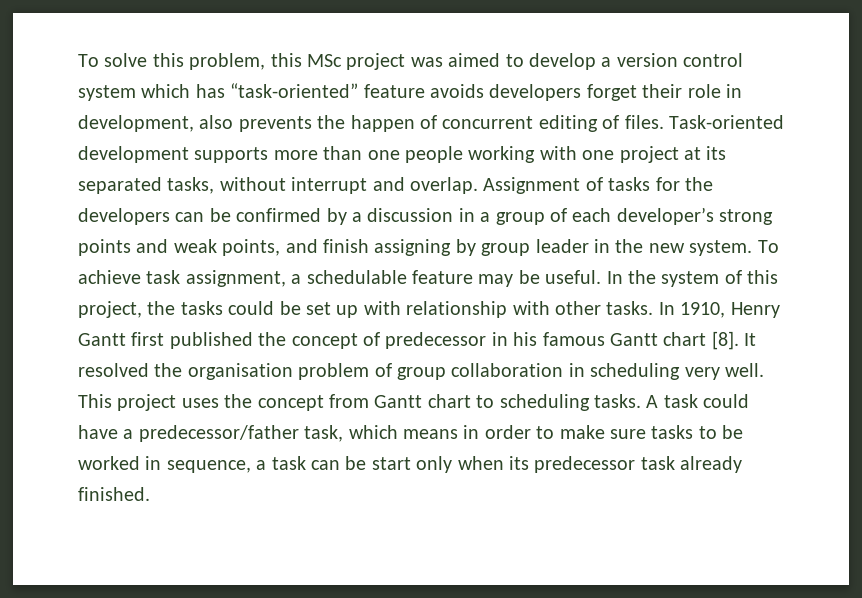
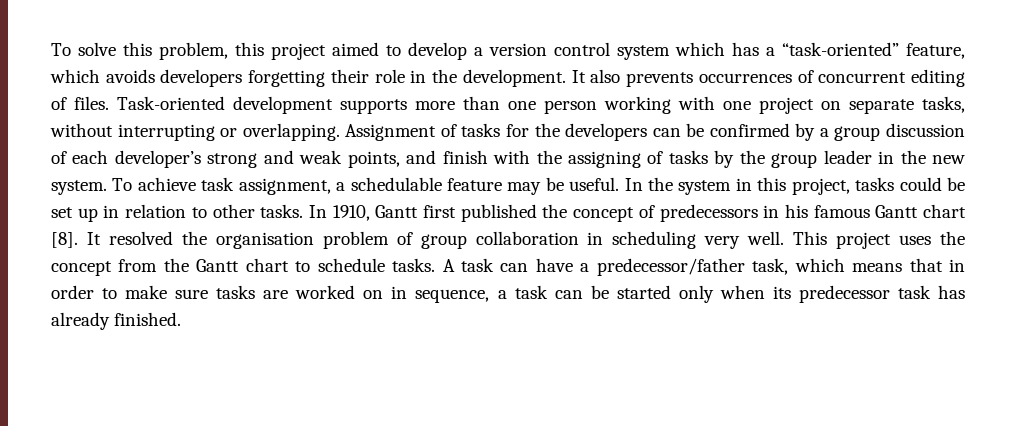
- To solve this problem, this MSc project was aimed to develop a version control system which has “task-oriented” feature avoids developers forget their role in development, also prevents the happen of concurrent editing of files.
+ To solve this problem, this project aimed to develop a version control system which has a “task-oriented” feature, which avoids developers forgetting their role in the development. It also prevents occurrences of concurrent editing of files.
- Task-oriented development supports more than one people working with one project at its separated tasks, without interrupt and overlap.
+ Task-oriented development supports more than one person working with one project on separate tasks, without interrupting or overlapping.
- Assignment of tasks for the developers can be confirmed by a discussion in a group of each developer’s strong points and weak points, and finish assigning by group leader in the new system.
+ Assignment of tasks for the developers can be confirmed by a group discussion of each developer’s strong and weak points, and finish with the assigning of tasks by the group leader in the new system.
- In the system of this project, the tasks could be set up with relationship with other tasks.
+ In the system in this project, tasks could be set up in relation to other tasks.
- In 1910, Henry Gantt first published the concept of predecessor in his famous Gantt chart [8].
+ In 1910, Gantt first published the concept of predecessors in his famous Gantt chart [8].
- This project uses the concept from Gantt chart to scheduling tasks.
+ This project uses the concept from the Gantt chart to schedule tasks.
- A task could have a predecessor/father task, which means in order to make sure tasks to be worked in sequence, a task can be start only when its predecessor task already finished.
+ A task can have a predecessor/father task, which means that in order to make sure tasks are worked on in sequence, a task can be started only when its predecessor task has already finished.

